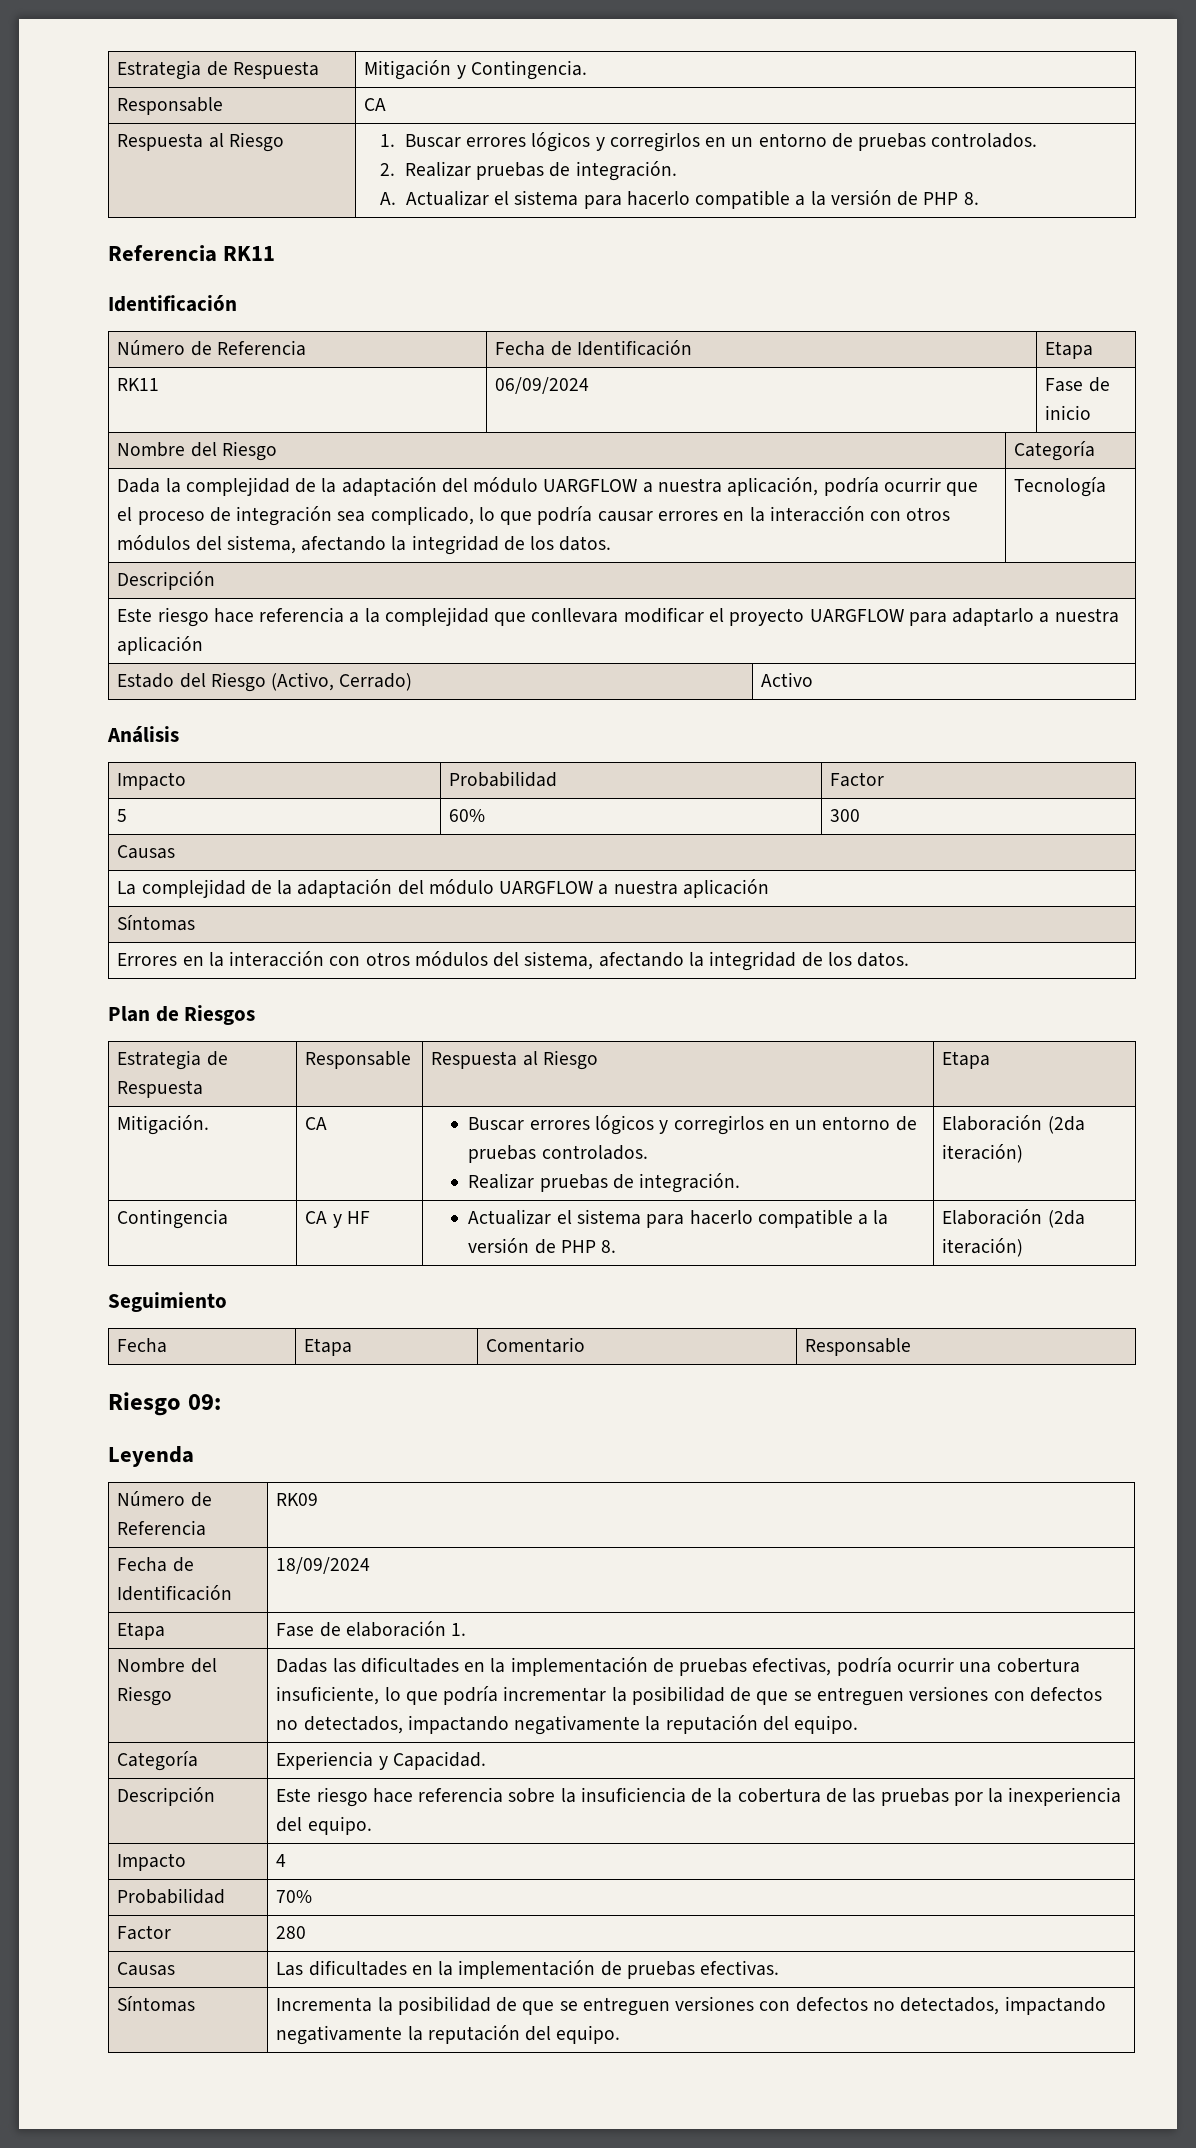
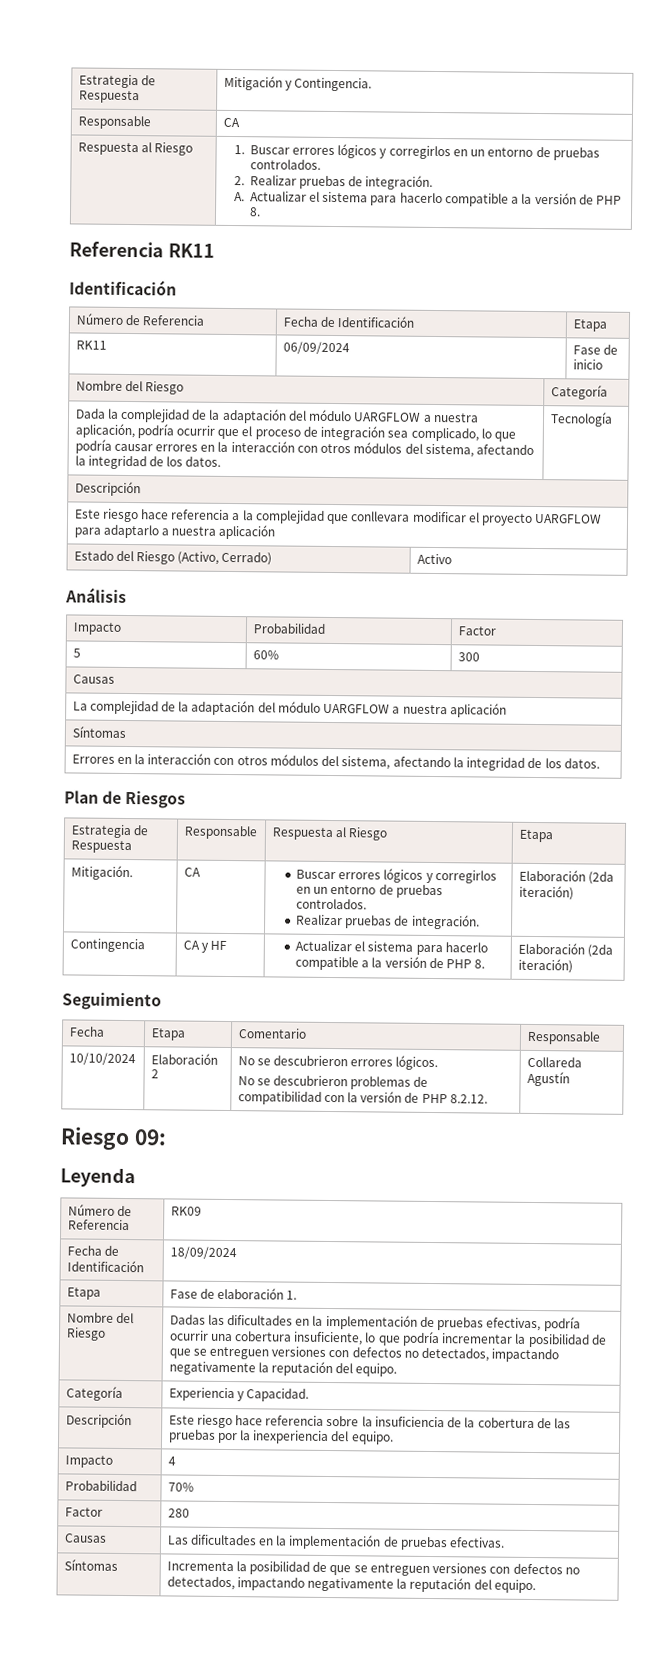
+ 10/10/2024 | Elaboración 2 | No se descubrieron errores lógicos.
+ No se descubrieron problemas de compatibilidad con la versión de PHP 8.2.12. | Collareda Agustín

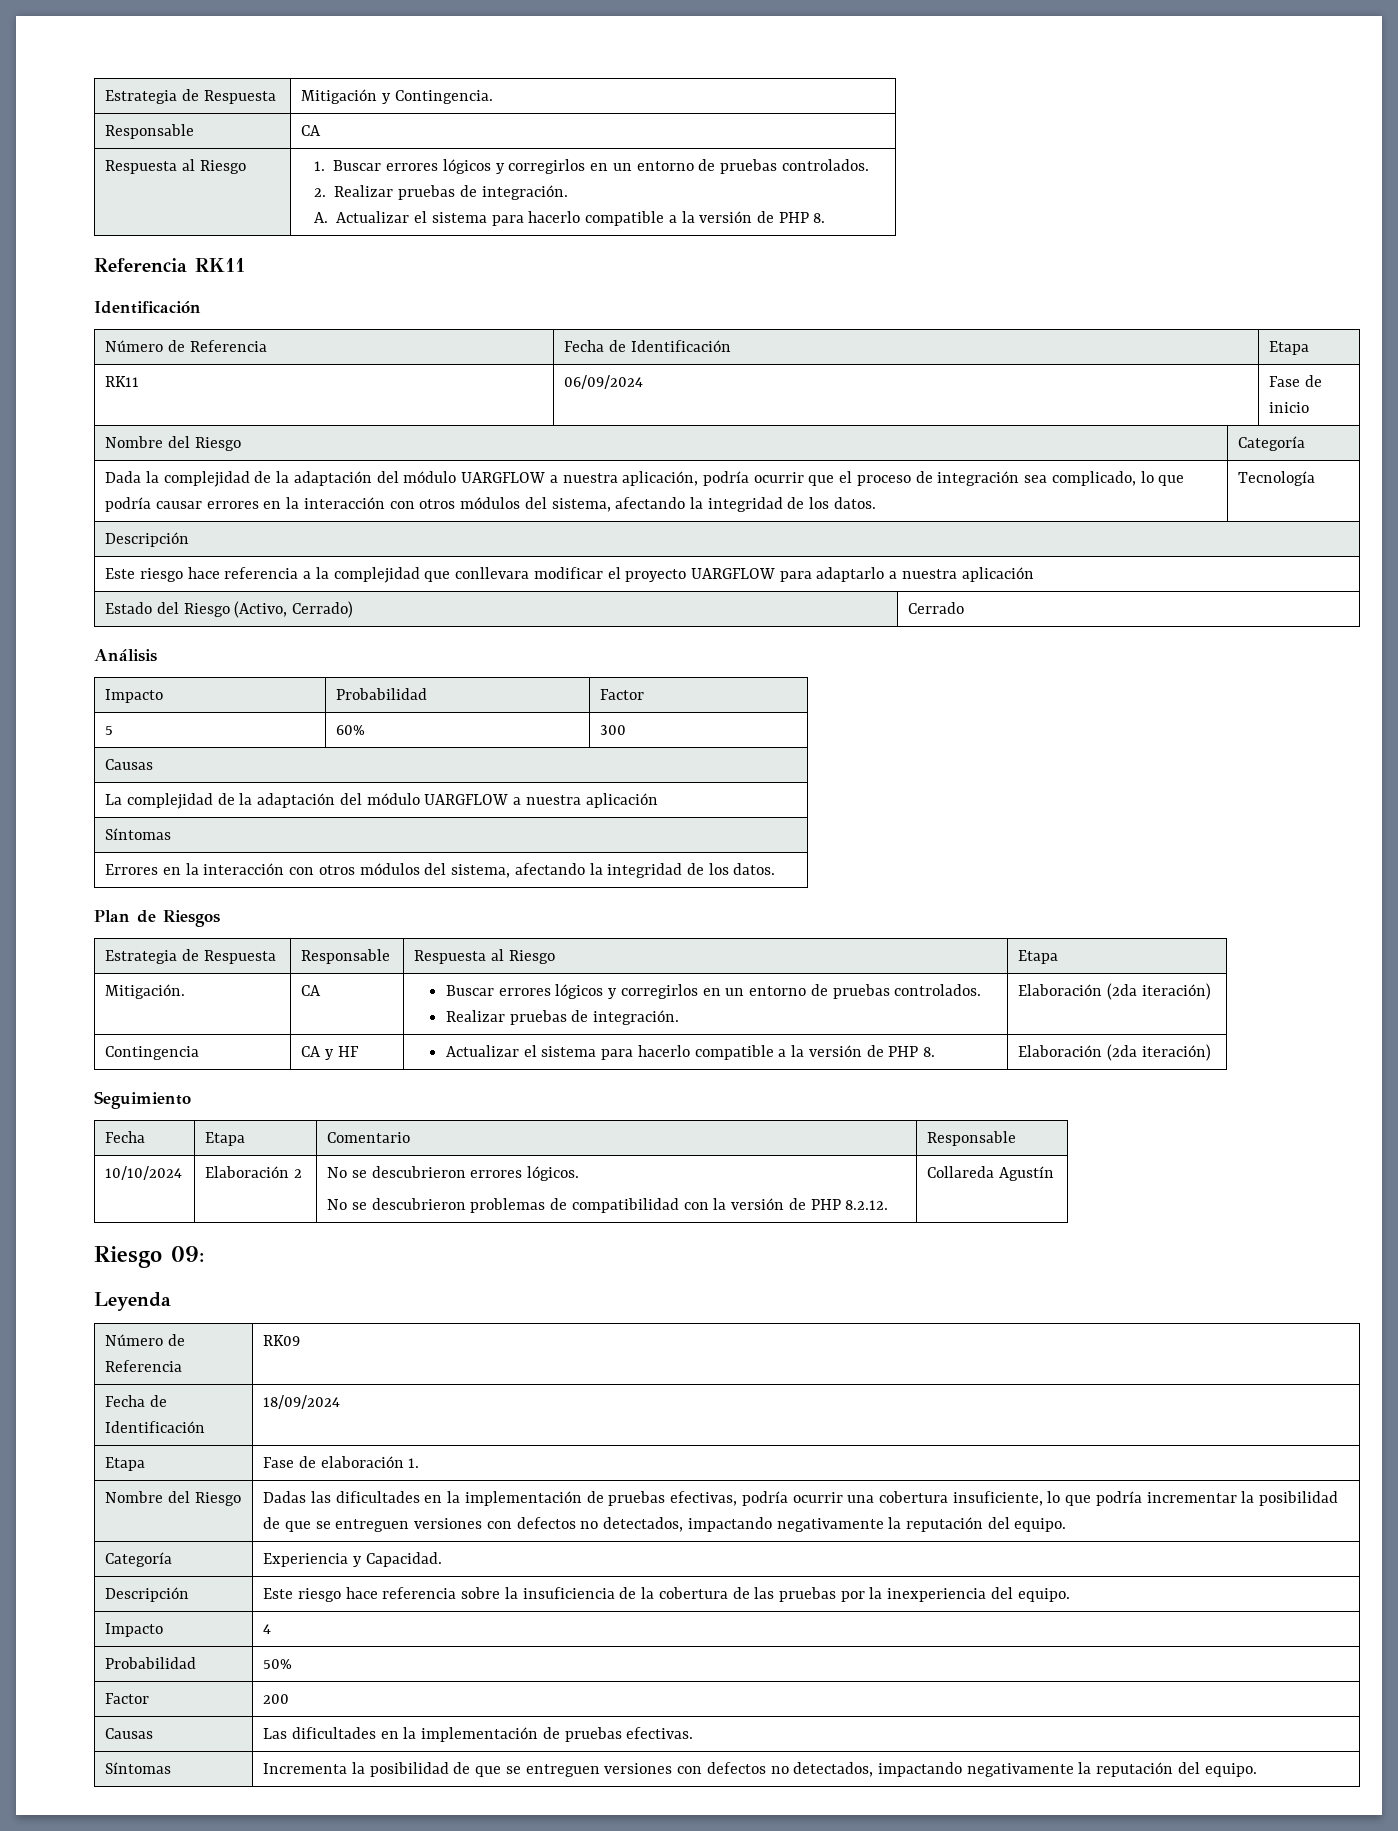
- Estado del Riesgo (Activo, Cerrado) | Activo
+ Estado del Riesgo (Activo, Cerrado) | Cerrado
- Probabilidad | 70%
+ Probabilidad | 50%
- Factor | 280
+ Factor | 200

